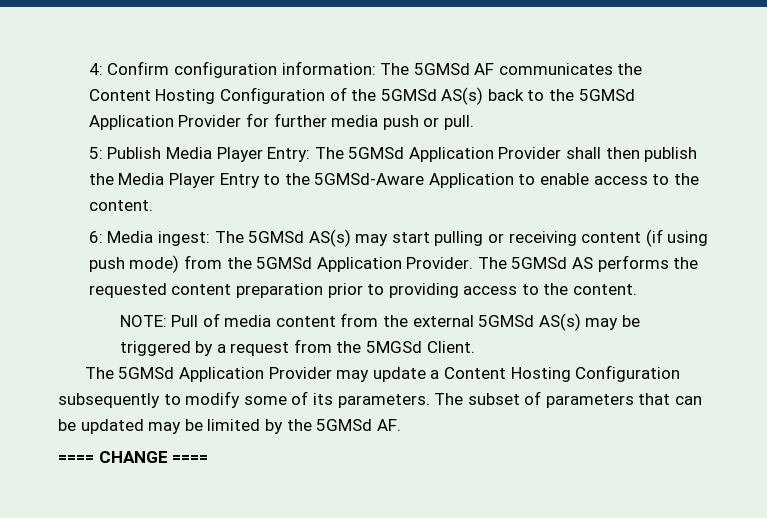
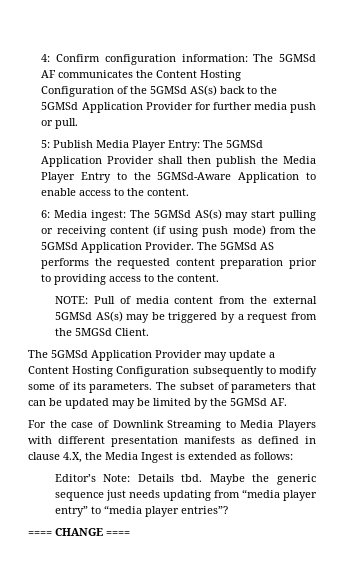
+ For the case of Downlink Streaming to Media Players with different presentation manifests as defined in clause 4.X, the Media Ingest is extended as follows:
+ Editor’s Note: Details tbd. Maybe the generic sequence just needs updating from “media player entry” to “media player entries”?

